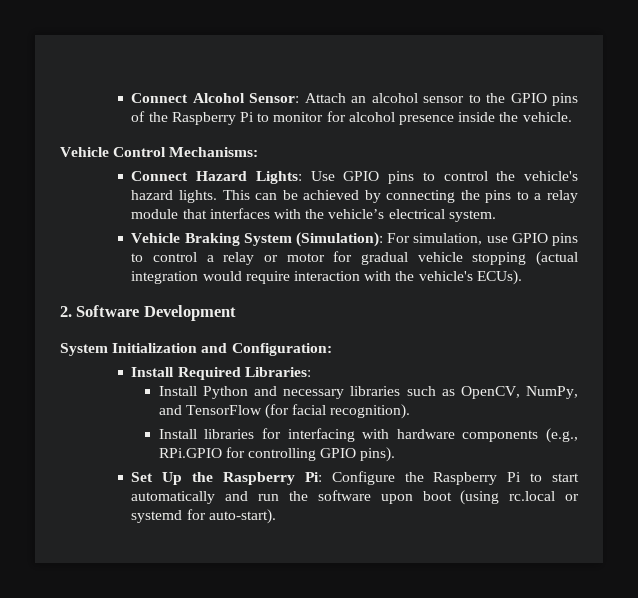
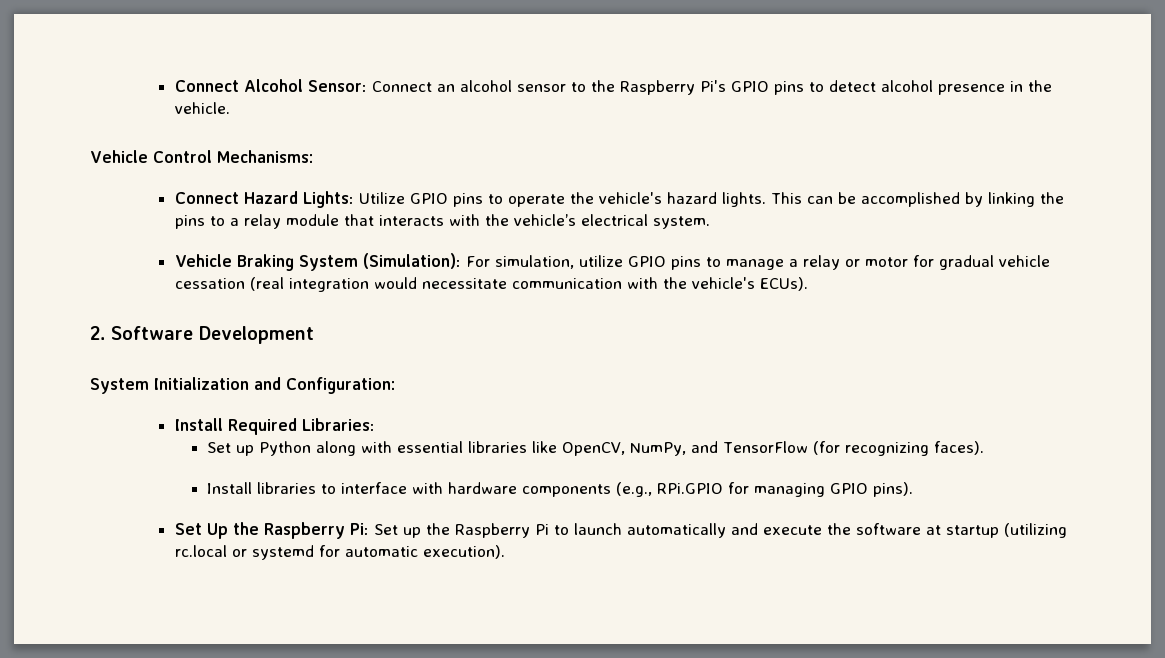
- Connect Alcohol Sensor: Attach an alcohol sensor to the GPIO pins of the Raspberry Pi to monitor for alcohol presence inside the vehicle.
+ Connect Alcohol Sensor: Connect an alcohol sensor to the Raspberry Pi's GPIO pins to detect alcohol presence in the vehicle.
- Connect Hazard Lights: Use GPIO pins to control the vehicle's hazard lights.
+ Connect Hazard Lights: Utilize GPIO pins to operate the vehicle's hazard lights.
- This can be achieved by connecting the pins to a relay module that interfaces with the vehicle’s electrical system.
+ This can be accomplished by linking the pins to a relay module that interacts with the vehicle’s electrical system.
- Vehicle Braking System (Simulation): For simulation, use GPIO pins to control a relay or motor for gradual vehicle stopping (actual integration would require interaction with the vehicle's ECUs).
+ Vehicle Braking System (Simulation): For simulation, utilize GPIO pins to manage a relay or motor for gradual vehicle cessation (real integration would necessitate communication with the vehicle's ECUs).
- Install Python and necessary libraries such as OpenCV, NumPy, and TensorFlow (for facial recognition).
+ Set up Python along with essential libraries like OpenCV, NumPy, and TensorFlow (for recognizing faces).
- Install libraries for interfacing with hardware components (e.g., RPi.GPIO for controlling GPIO pins).
+ Install libraries to interface with hardware components (e.g., RPi.GPIO for managing GPIO pins).
- Set Up the Raspberry Pi: Configure the Raspberry Pi to start automatically and run the software upon boot (using rc.local or systemd for auto-start).
+ Set Up the Raspberry Pi: Set up the Raspberry Pi to launch automatically and execute the software at startup (utilizing rc.local or systemd for automatic execution).

